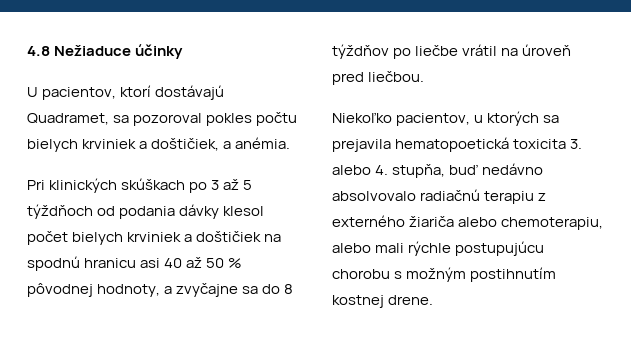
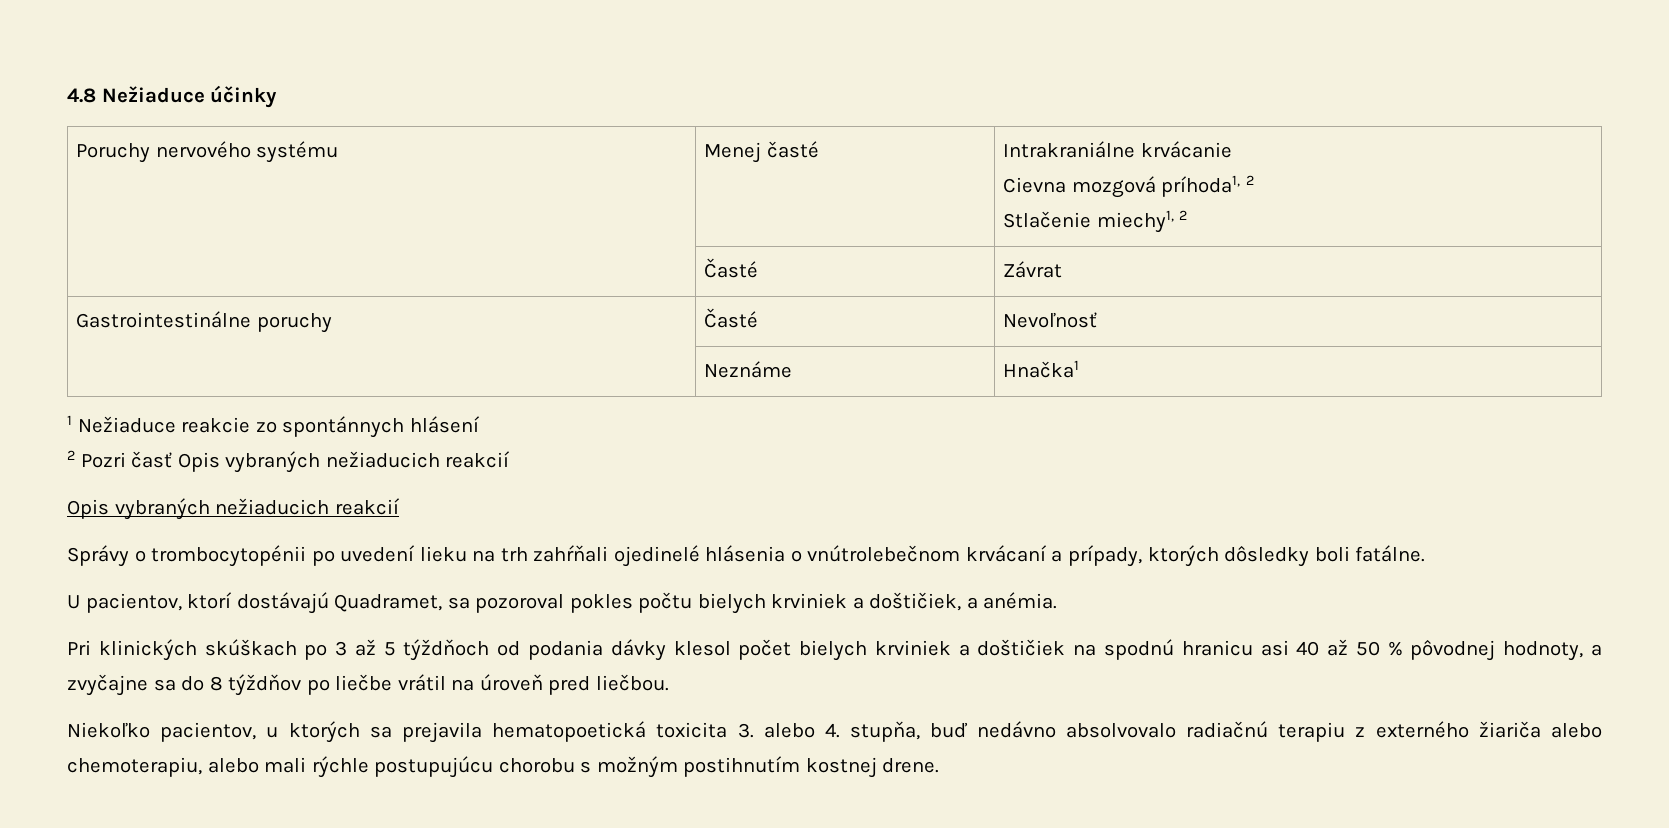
+ Poruchy nervového systému | Menej časté | Intrakraniálne krvácanie
+ Cievna mozgová príhoda1, 2
+ Stlačenie miechy1, 2
+ | Časté | Závrat
+ Gastrointestinálne poruchy | Časté | Nevoľnosť
+ | Neznáme | Hnačka1
+ 1 Nežiaduce reakcie zo spontánnych hlásení
+ 2 Pozri časť Opis vybraných nežiaducich reakcií
+ Opis vybraných nežiaducich reakcií
+ Správy o trombocytopénii po uvedení lieku na trh zahŕňali ojedinelé hlásenia o vnútrolebečnom krvácaní a prípady, ktorých dôsledky boli fatálne.

